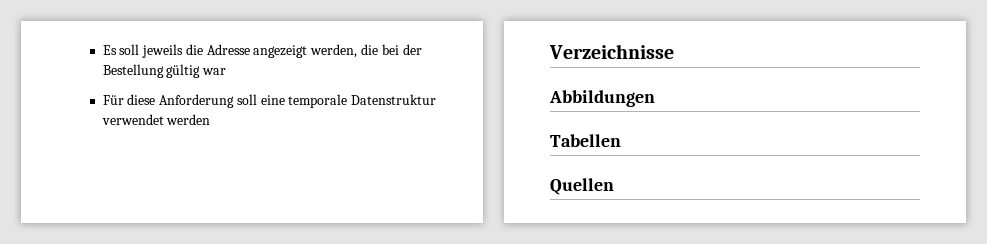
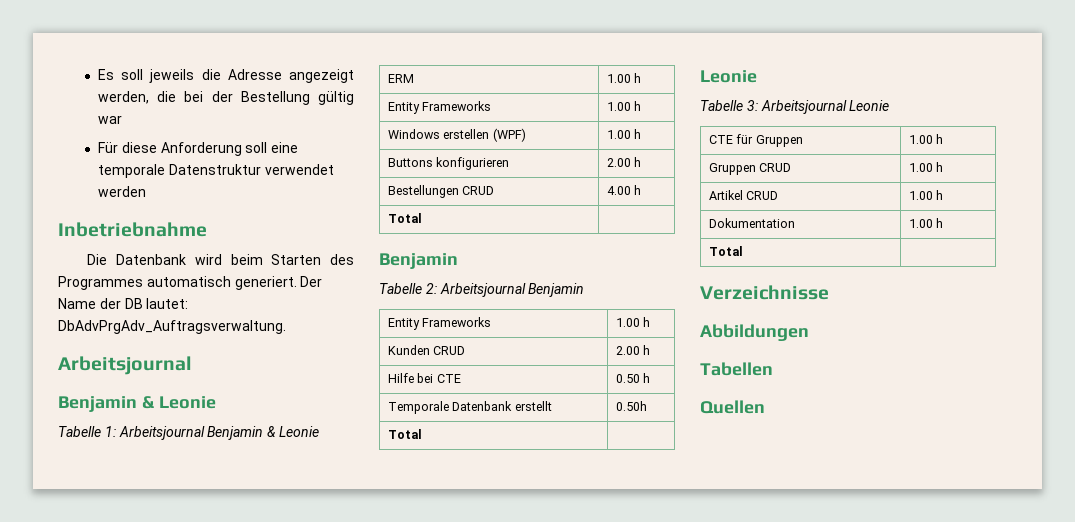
+ Inbetriebnahme
+ Die Datenbank wird beim Starten des Programmes automatisch generiert. Der Name der DB lautet: DbAdvPrgAdv_Auftragsverwaltung.
+ Arbeitsjournal
+ Benjamin & Leonie
+ Tabelle 1: Arbeitsjournal Benjamin & Leonie
+ ERM | 1.00 h
+ Entity Frameworks | 1.00 h
+ Windows erstellen (WPF) | 1.00 h
+ Buttons konfigurieren | 2.00 h
+ Bestellungen CRUD | 4.00 h
+ Total |
+ Benjamin
+ Tabelle 2: Arbeitsjournal Benjamin
+ Entity Frameworks | 1.00 h
+ Kunden CRUD | 2.00 h
+ Hilfe bei CTE | 0.50 h
+ Temporale Datenbank erstellt | 0.50h
+ Total |
+ Leonie
+ Tabelle 3: Arbeitsjournal Leonie
+ CTE für Gruppen | 1.00 h
+ Gruppen CRUD | 1.00 h
+ Artikel CRUD | 1.00 h
+ Dokumentation | 1.00 h
+ Total |

